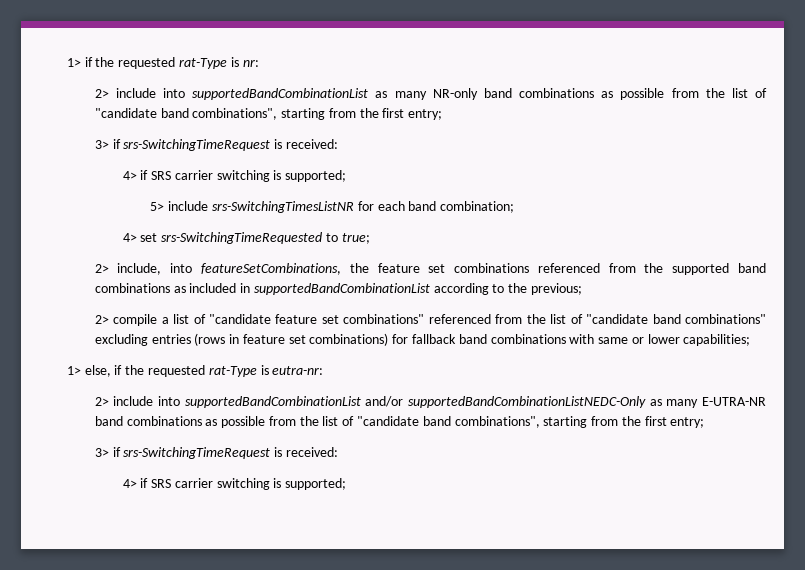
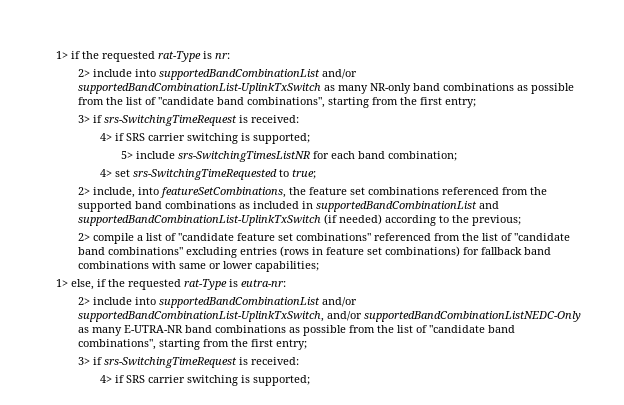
- 2> include into supportedBandCombinationList as many NR-only band combinations as possible from the list of "candidate band combinations", starting from the first entry;
+ 2> include into supportedBandCombinationList and/or supportedBandCombinationList-UplinkTxSwitch as many NR-only band combinations as possible from the list of "candidate band combinations", starting from the first entry;
- 2> include, into featureSetCombinations, the feature set combinations referenced from the supported band combinations as included in supportedBandCombinationList according to the previous;
+ 2> include, into featureSetCombinations, the feature set combinations referenced from the supported band combinations as included in supportedBandCombinationList and supportedBandCombinationList-UplinkTxSwitch (if needed) according to the previous;
- 2> include into supportedBandCombinationList and/or supportedBandCombinationListNEDC-Only as many E-UTRA-NR band combinations as possible from the list of "candidate band combinations", starting from the first entry;
+ 2> include into supportedBandCombinationList and/or supportedBandCombinationList-UplinkTxSwitch, and/or supportedBandCombinationListNEDC-Only as many E-UTRA-NR band combinations as possible from the list of "candidate band combinations", starting from the first entry;

